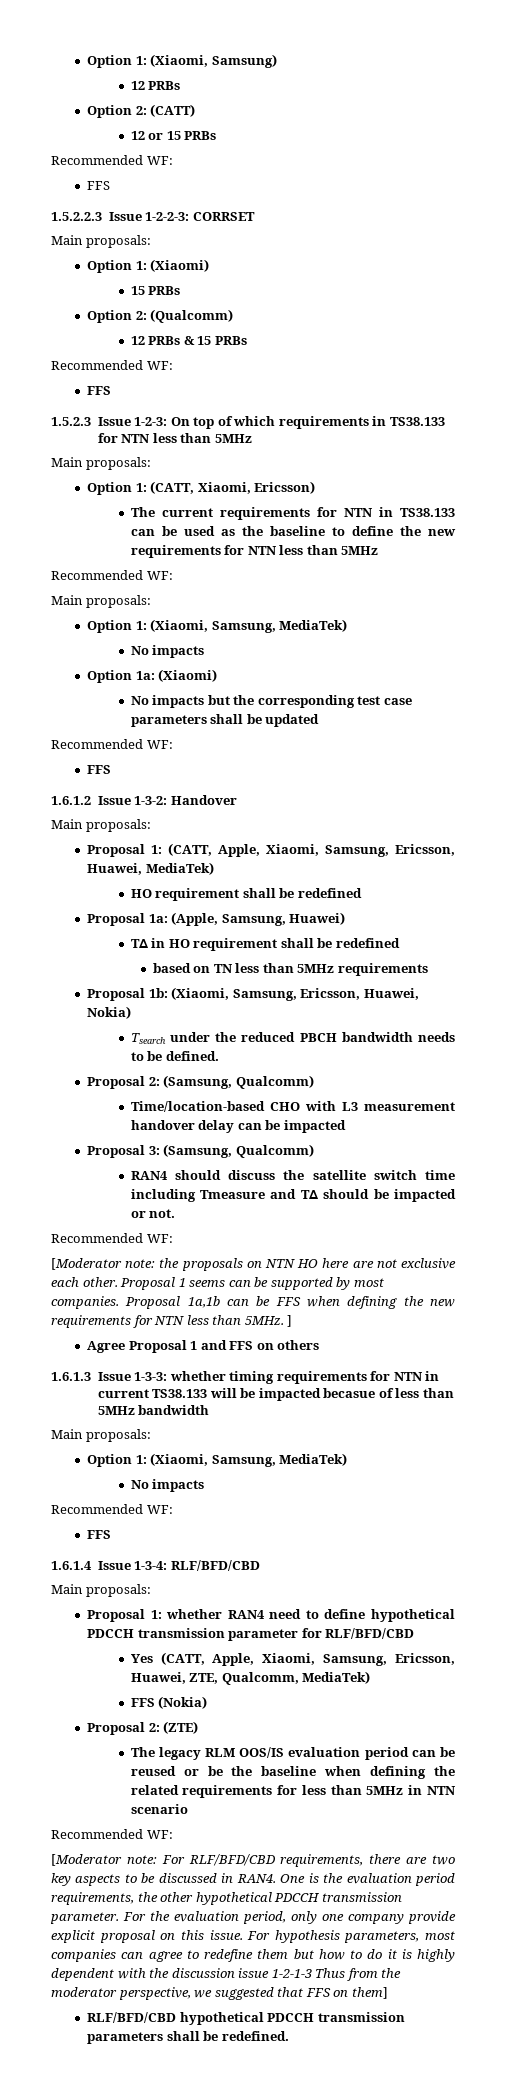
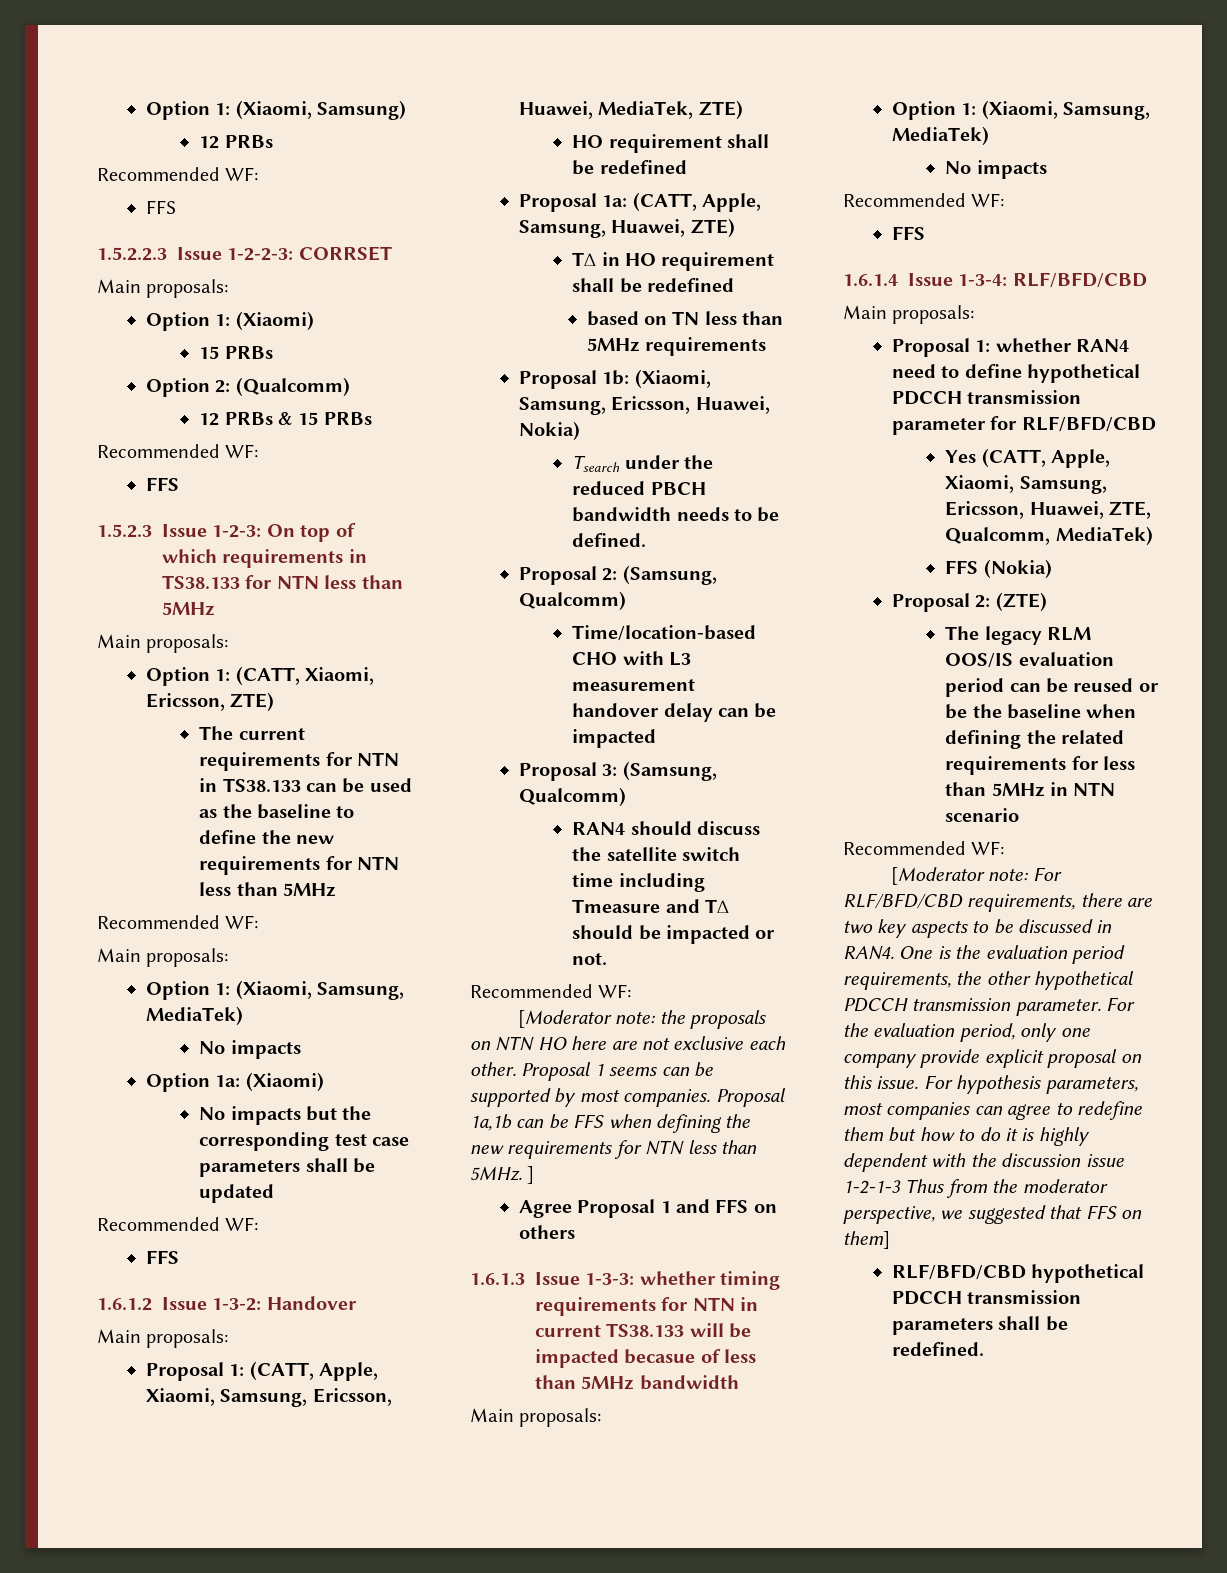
- Option 2: (CATT)
- 12 or 15 PRBs
- Option 1: (CATT, Xiaomi, Ericsson)
+ Option 1: (CATT, Xiaomi, Ericsson, ZTE)
- Proposal 1: (CATT, Apple, Xiaomi, Samsung, Ericsson, Huawei, MediaTek)
+ Proposal 1: (CATT, Apple, Xiaomi, Samsung, Ericsson, Huawei, MediaTek, ZTE)
- Proposal 1a: (Apple, Samsung, Huawei)
+ Proposal 1a: (CATT, Apple, Samsung, Huawei, ZTE)

